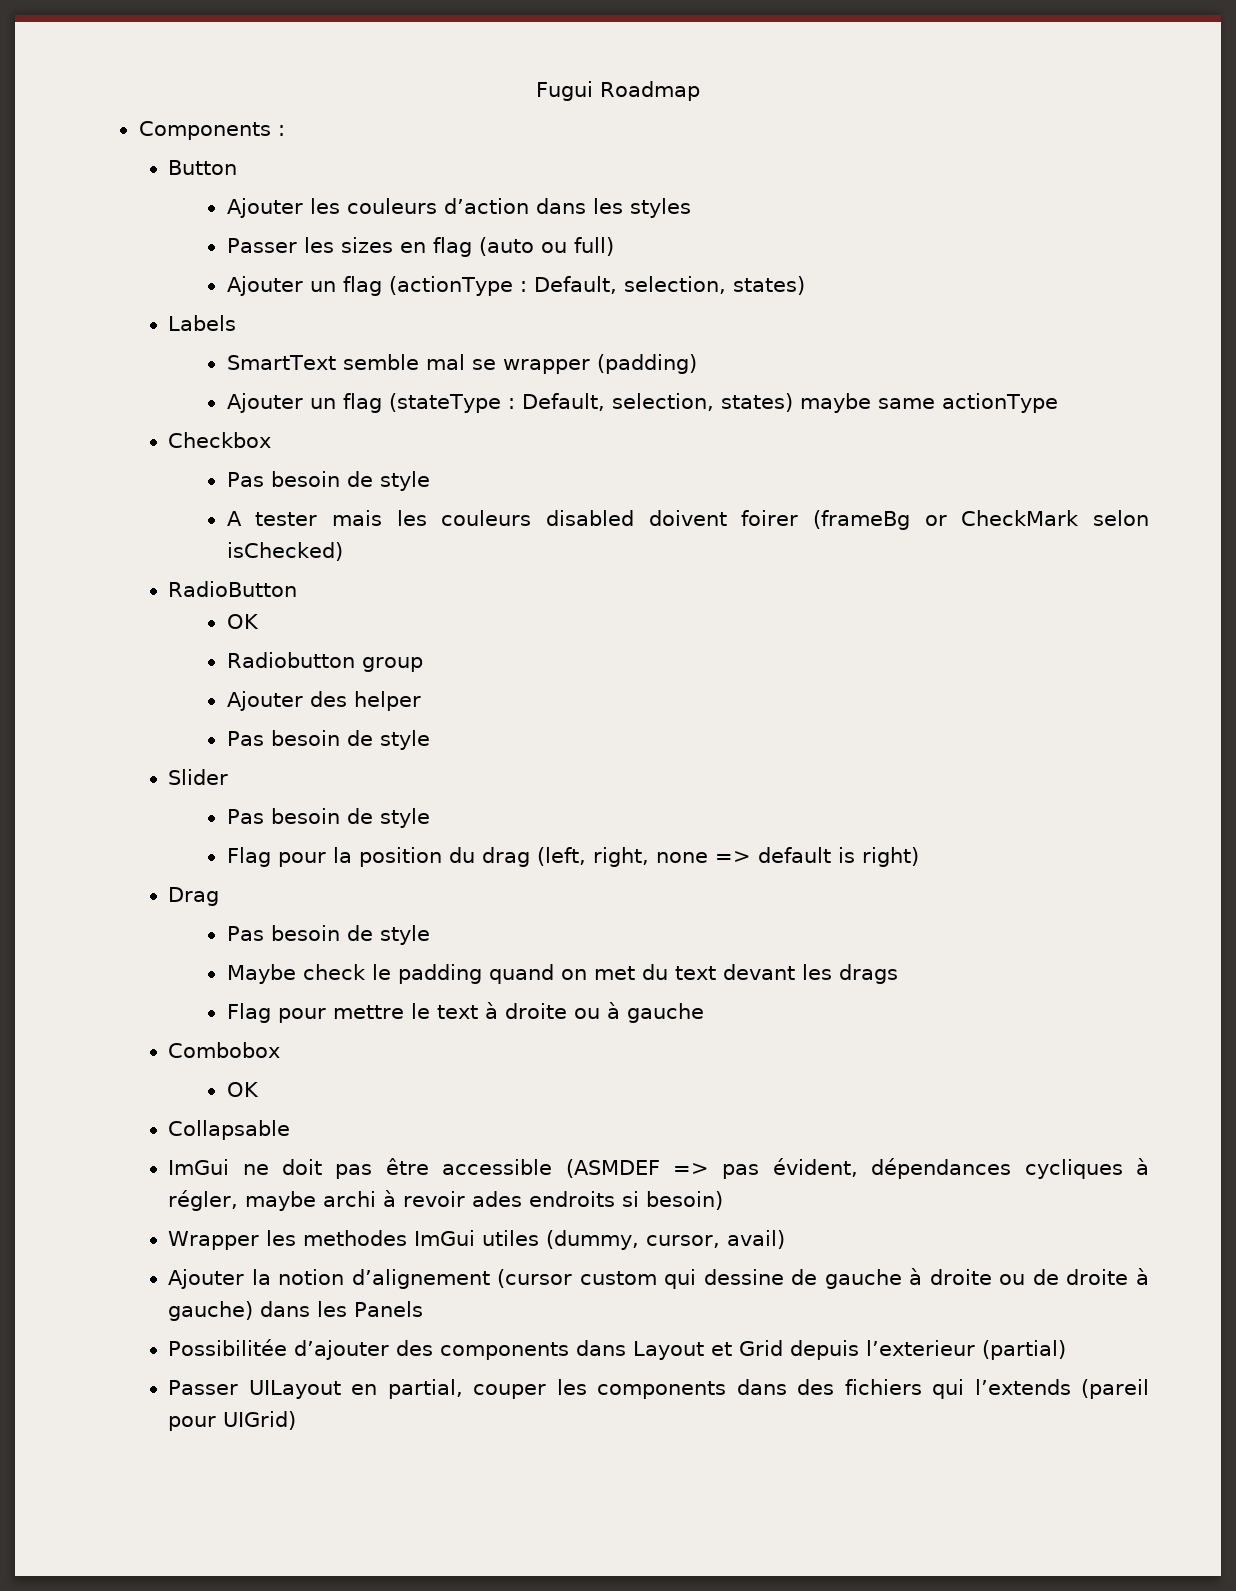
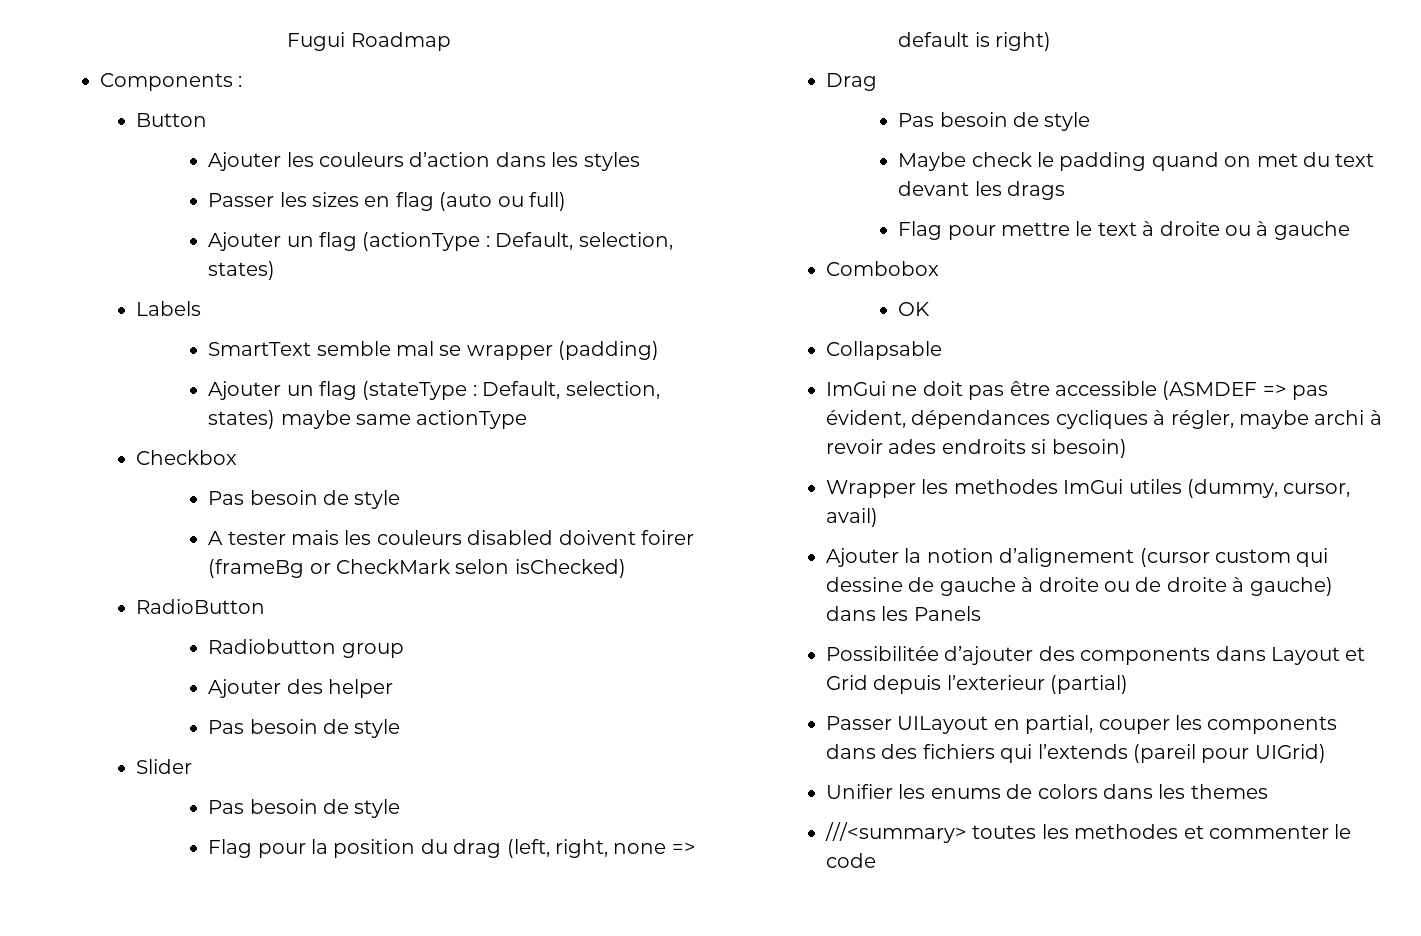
  RadioButton
- OK
+ Unifier les enums de colors dans les themes
+ ///<summary> toutes les methodes et commenter le code

